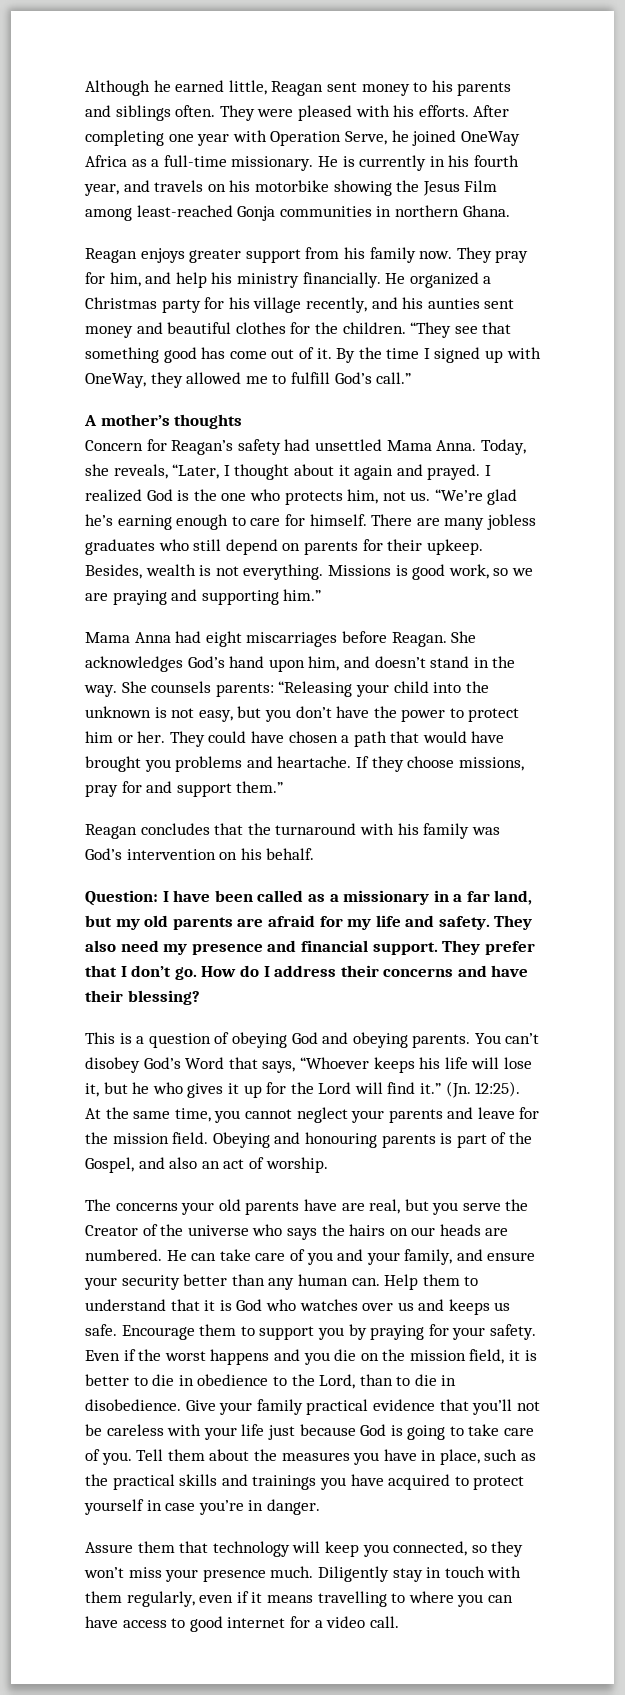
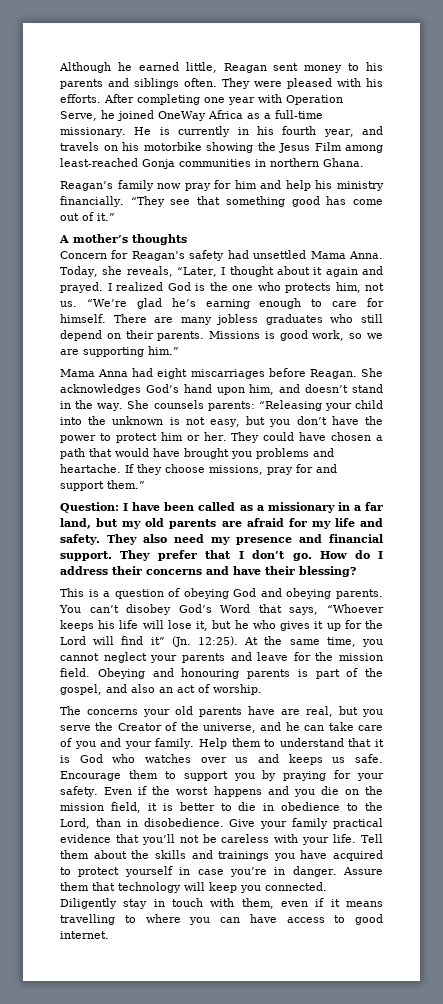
- Reagan enjoys greater support from his family now. They pray for him, and help his ministry financially.
+ Reagan’s family now pray for him and help his ministry financially.
- He organized a Christmas party for his village recently, and his aunties sent money and beautiful clothes for the children.
- “They see that something good has come out of it. By the time I signed up with OneWay, they allowed me to fulfill God’s call.”
+ “They see that something good has come out of it.”
- There are many jobless graduates who still depend on parents for their upkeep. Besides, wealth is not everything.
+ There are many jobless graduates who still depend on their parents.
- Missions is good work, so we are praying and supporting him.”
+ Missions is good work, so we are supporting him.”
- Reagan concludes that the turnaround with his family was God’s intervention on his behalf.
- You can’t disobey God’s Word that says, “Whoever keeps his life will lose it, but he who gives it up for the Lord will find it.” (Jn. 12:25).
+ You can’t disobey God’s Word that says, “Whoever keeps his life will lose it, but he who gives it up for the Lord will find it” (Jn. 12:25).
- Obeying and honouring parents is part of the Gospel, and also an act of worship.
+ Obeying and honouring parents is part of the gospel, and also an act of worship.
- The concerns your old parents have are real, but you serve the Creator of the universe who says the hairs on our heads are numbered. He can take care of you and your family, and ensure your security better than any human can.
+ The concerns your old parents have are real, but you serve the Creator of the universe, and he can take care of you and your family.
- Even if the worst happens and you die on the mission field, it is better to die in obedience to the Lord, than to die in disobedience.
+ Even if the worst happens and you die on the mission field, it is better to die in obedience to the Lord, than in disobedience.
- Give your family practical evidence that you’ll not be careless with your life just because God is going to take care of you. Tell them about the measures you have in place, such as the practical skills and trainings you have acquired to protect yourself in case you’re in danger.
- Assure them that technology will keep you connected, so they won’t miss your presence much.
+ Give your family practical evidence that you’ll not be careless with your life. Tell them about the skills and trainings you have acquired to protect yourself in case you’re in danger. Assure them that technology will keep you connected.
- Diligently stay in touch with them regularly, even if it means travelling to where you can have access to good internet for a video call.
+ Diligently stay in touch with them, even if it means travelling to where you can have access to good internet.

